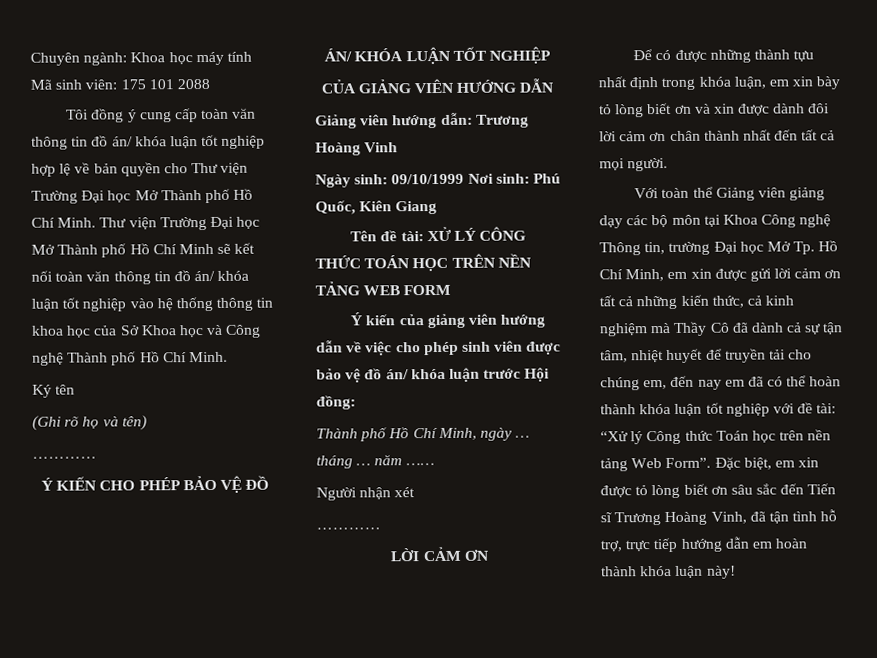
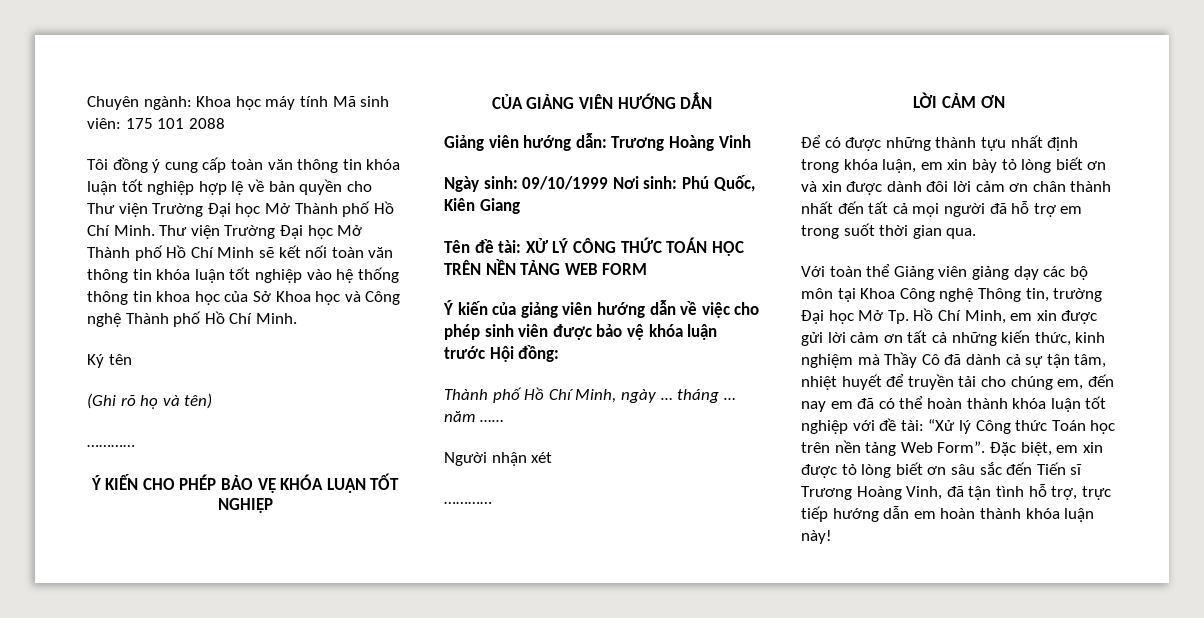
- Tôi đồng ý cung cấp toàn văn thông tin đồ án/ khóa luận tốt nghiệp hợp lệ về bản quyền cho Thư viện Trường Đại học Mở Thành phố Hồ Chí Minh.
+ Tôi đồng ý cung cấp toàn văn thông tin khóa luận tốt nghiệp hợp lệ về bản quyền cho Thư viện Trường Đại học Mở Thành phố Hồ Chí Minh.
- Thư viện Trường Đại học Mở Thành phố Hồ Chí Minh sẽ kết nối toàn văn thông tin đồ án/ khóa luận tốt nghiệp vào hệ thống thông tin khoa học của Sở Khoa học và Công nghệ Thành phố Hồ Chí Minh.
+ Thư viện Trường Đại học Mở Thành phố Hồ Chí Minh sẽ kết nối toàn văn thông tin khóa luận tốt nghiệp vào hệ thống thông tin khoa học của Sở Khoa học và Công nghệ Thành phố Hồ Chí Minh.
- Ý KIẾN CHO PHÉP BẢO VỆ ĐỒ ÁN/ KHÓA LUẬN TỐT NGHIỆP
+ Ý KIẾN CHO PHÉP BẢO VỆ KHÓA LUẬN TỐT NGHIỆP
- Ý kiến của giảng viên hướng dẫn về việc cho phép sinh viên được bảo vệ đồ án/ khóa luận trước Hội đồng:
+ Ý kiến của giảng viên hướng dẫn về việc cho phép sinh viên được bảo vệ khóa luận trước Hội đồng:
- Để có được những thành tựu nhất định trong khóa luận, em xin bày tỏ lòng biết ơn và xin được dành đôi lời cảm ơn chân thành nhất đến tất cả mọi người.
+ Để có được những thành tựu nhất định trong khóa luận, em xin bày tỏ lòng biết ơn và xin được dành đôi lời cảm ơn chân thành nhất đến tất cả mọi người đã hỗ trợ em trong suốt thời gian qua.
- Với toàn thể Giảng viên giảng dạy các bộ môn tại Khoa Công nghệ Thông tin, trường Đại học Mở Tp. Hồ Chí Minh, em xin được gửi lời cảm ơn tất cả những kiến thức, cả kinh nghiệm mà Thầy Cô đã dành cả sự tận tâm, nhiệt huyết để truyền tải cho chúng em, đến nay em đã có thể hoàn thành khóa luận tốt nghiệp với đề tài:
+ Với toàn thể Giảng viên giảng dạy các bộ môn tại Khoa Công nghệ Thông tin, trường Đại học Mở Tp. Hồ Chí Minh, em xin được gửi lời cảm ơn tất cả những kiến thức, kinh nghiệm mà Thầy Cô đã dành cả sự tận tâm, nhiệt huyết để truyền tải cho chúng em, đến nay em đã có thể hoàn thành khóa luận tốt nghiệp với đề tài:

